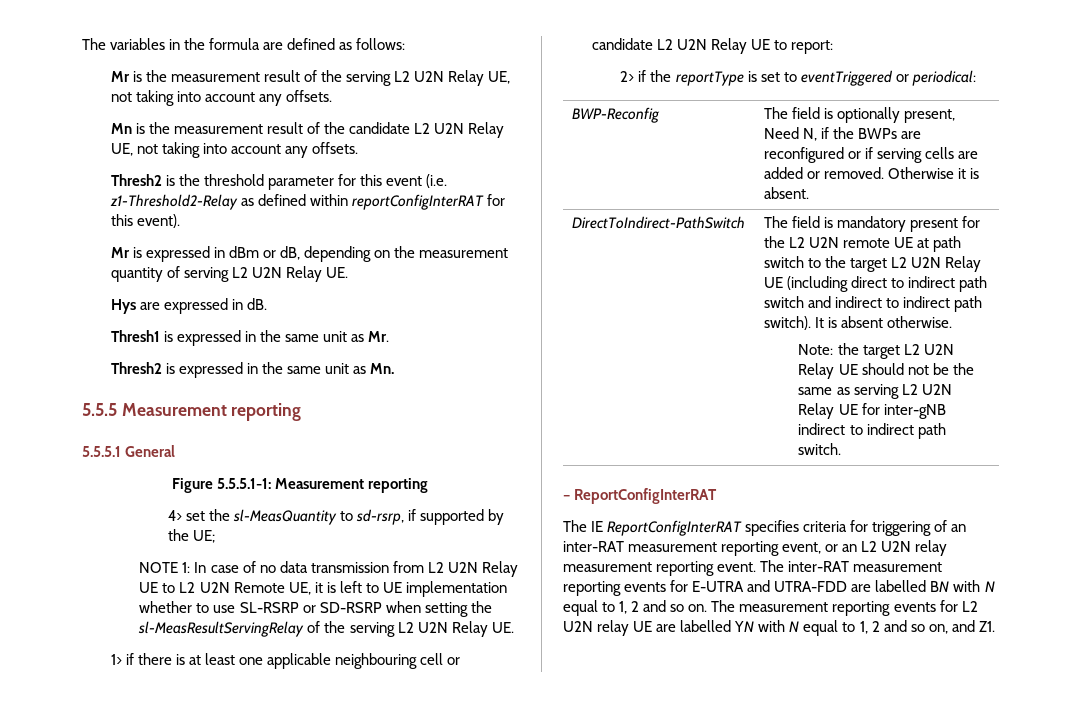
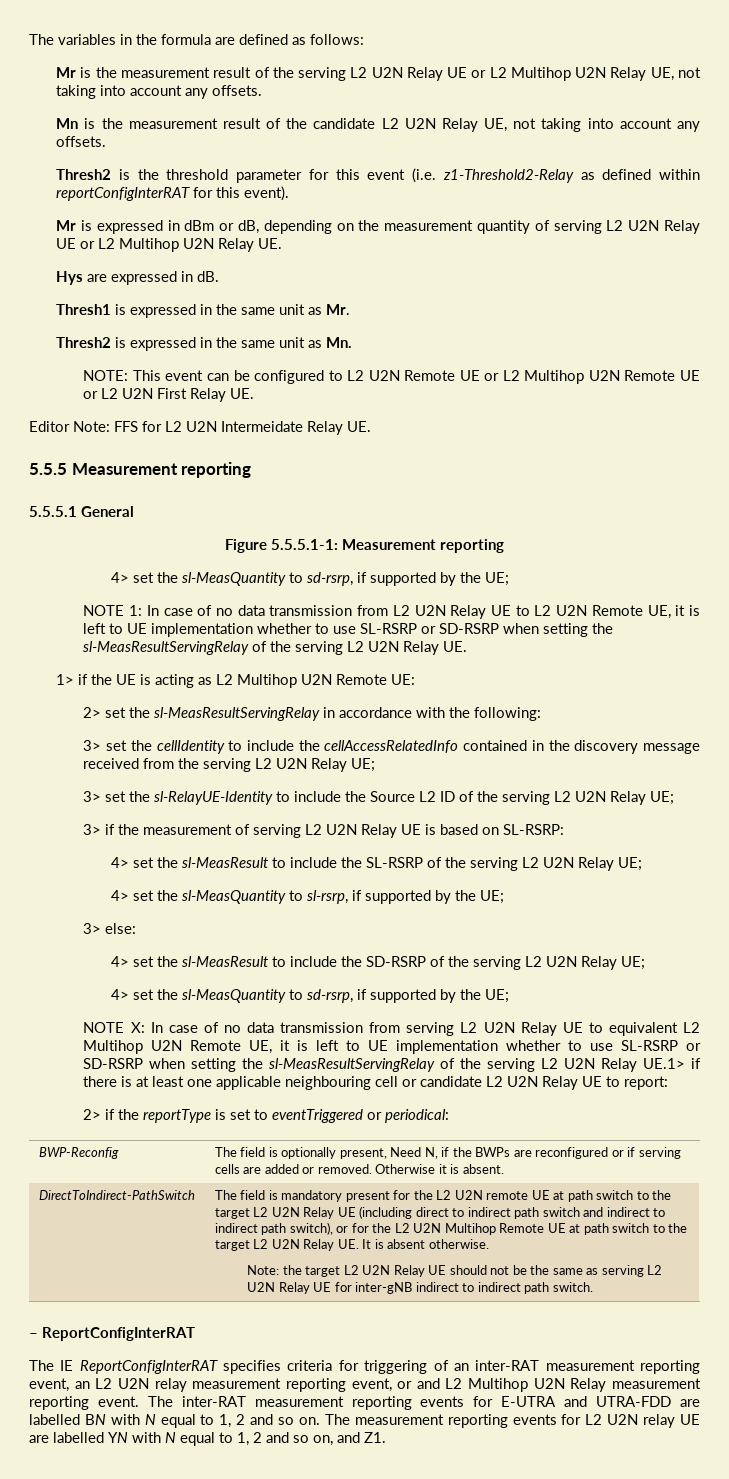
- Mr is the measurement result of the serving L2 U2N Relay UE, not taking into account any offsets.
+ Mr is the measurement result of the serving L2 U2N Relay UE or L2 Multihop U2N Relay UE, not taking into account any offsets.
- Mr is expressed in dBm or dB, depending on the measurement quantity of serving L2 U2N Relay UE.
+ Mr is expressed in dBm or dB, depending on the measurement quantity of serving L2 U2N Relay UE or L2 Multihop U2N Relay UE.
+ NOTE: This event can be configured to L2 U2N Remote UE or L2 Multihop U2N Remote UE or L2 U2N First Relay UE.
+ Editor Note: FFS for L2 U2N Intermeidate Relay UE.
- 1> if there is at least one applicable neighbouring cell or candidate L2 U2N Relay UE to report:
+ 1> if the UE is acting as L2 Multihop U2N Remote UE:
+ 2> set the sl-MeasResultServingRelay in accordance with the following:
+ 3> set the cellIdentity to include the cellAccessRelatedInfo contained in the discovery message received from the serving L2 U2N Relay UE;
+ 3> set the sl-RelayUE-Identity to include the Source L2 ID of the serving L2 U2N Relay UE;
+ 3> if the measurement of serving L2 U2N Relay UE is based on SL-RSRP:
+ 4> set the sl-MeasResult to include the SL-RSRP of the serving L2 U2N Relay UE;
+ 4> set the sl-MeasQuantity to sl-rsrp, if supported by the UE;
+ 3> else:
+ 4> set the sl-MeasResult to include the SD-RSRP of the serving L2 U2N Relay UE;
+ 4> set the sl-MeasQuantity to sd-rsrp, if supported by the UE;
+ NOTE X: In case of no data transmission from serving L2 U2N Relay UE to equivalent L2 Multihop U2N Remote UE, it is left to UE implementation whether to use SL-RSRP or SD-RSRP when setting the sl-MeasResultServingRelay of the serving L2 U2N Relay UE.1> if there is at least one applicable neighbouring cell or candidate L2 U2N Relay UE to report:
- The field is mandatory present for the L2 U2N remote UE at path switch to the target L2 U2N Relay UE (including direct to indirect path switch and indirect to indirect path switch). It is absent otherwise.
+ The field is mandatory present for the L2 U2N remote UE at path switch to the target L2 U2N Relay UE (including direct to indirect path switch and indirect to indirect path switch), or for the L2 U2N Multihop Remote UE at path switch to the target L2 U2N Relay UE. It is absent otherwise.
- The IE ReportConfigInterRAT specifies criteria for triggering of an inter-RAT measurement reporting event, or an L2 U2N relay measurement reporting event.
+ The IE ReportConfigInterRAT specifies criteria for triggering of an inter-RAT measurement reporting event, an L2 U2N relay measurement reporting event, or and L2 Multihop U2N Relay measurement reporting event.

